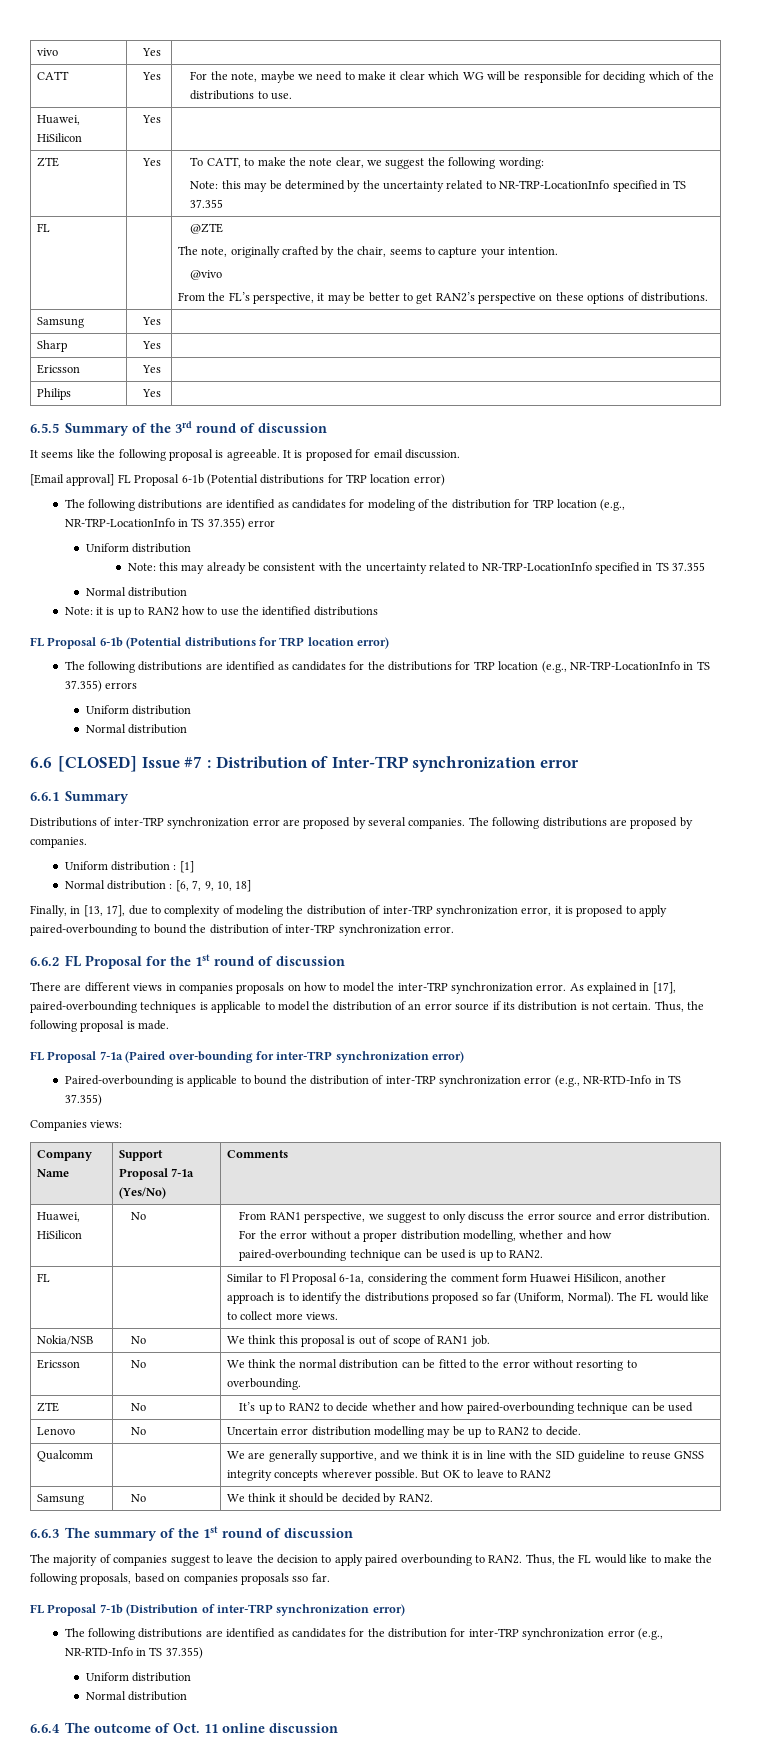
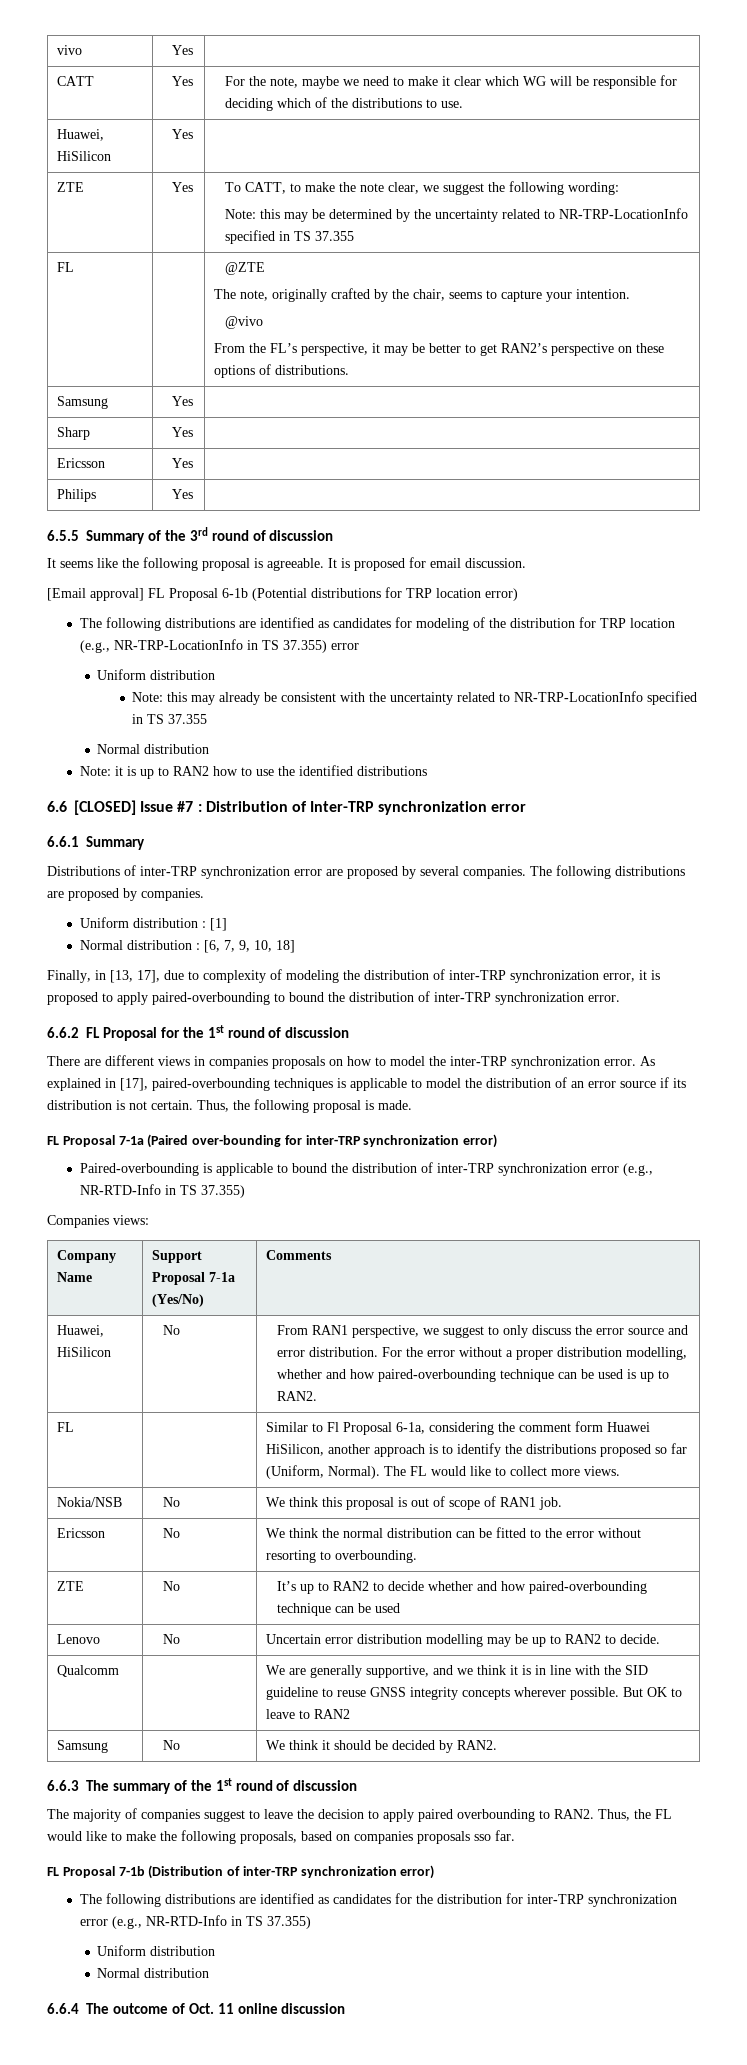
  Note: it is up to RAN2 how to use the identified distributions
- FL Proposal 6-1b (Potential distributions for TRP location error)
- The following distributions are identified as candidates for the distributions for TRP location (e.g., NR-TRP-LocationInfo in TS 37.355) errors
- Uniform distribution
- Normal distribution

